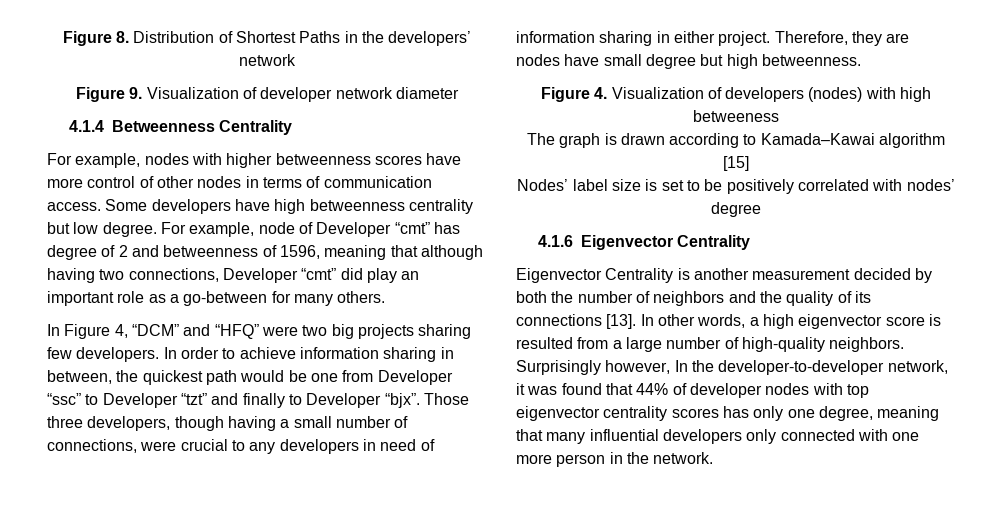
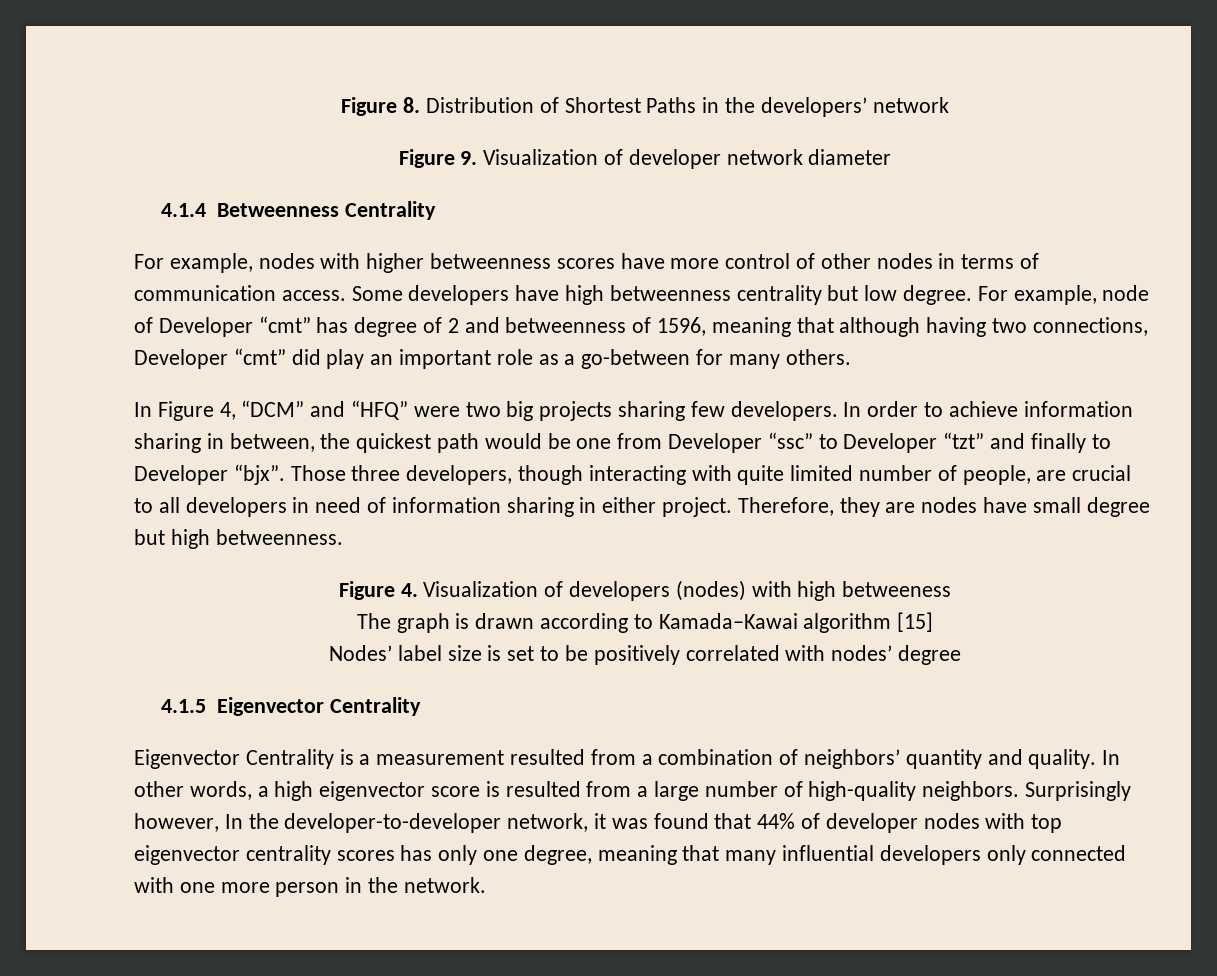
- Those three developers, though having a small number of connections, were crucial to any developers in need of information sharing in either project.
+ Those three developers, though interacting with quite limited number of people, are crucial to all developers in need of information sharing in either project.
- 4.1.6 Eigenvector Centrality
+ 4.1.5 Eigenvector Centrality
- Eigenvector Centrality is another measurement decided by both the number of neighbors and the quality of its connections [13].
+ Eigenvector Centrality is a measurement resulted from a combination of neighbors’ quantity and quality.

